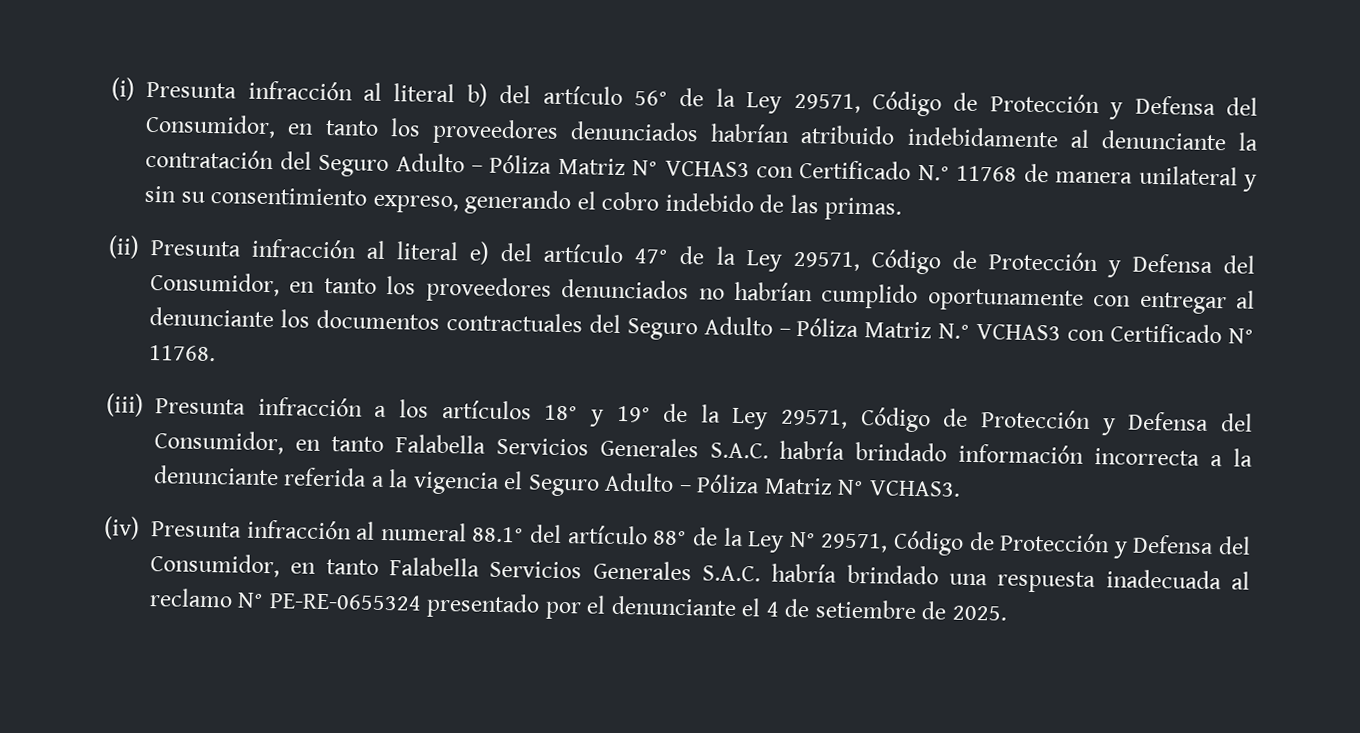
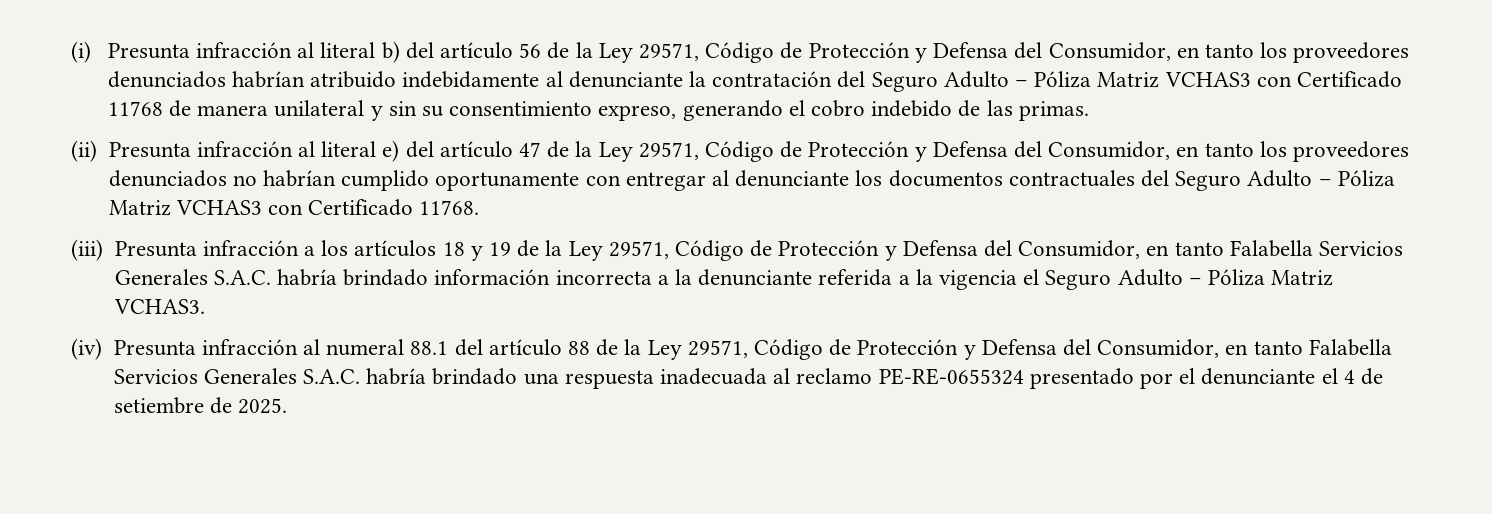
- (i) Presunta infracción al literal b) del artículo 56° de la Ley 29571, Código de Protección y Defensa del Consumidor, en tanto los proveedores denunciados habrían atribuido indebidamente al denunciante la contratación del Seguro Adulto – Póliza Matriz N° VCHAS3 con Certificado N.° 11768 de manera unilateral y sin su consentimiento expreso, generando el cobro indebido de las primas.
+ (i) Presunta infracción al literal b) del artículo 56 de la Ley 29571, Código de Protección y Defensa del Consumidor, en tanto los proveedores denunciados habrían atribuido indebidamente al denunciante la contratación del Seguro Adulto – Póliza Matriz VCHAS3 con Certificado 11768 de manera unilateral y sin su consentimiento expreso, generando el cobro indebido de las primas.
- (ii) Presunta infracción al literal e) del artículo 47° de la Ley 29571, Código de Protección y Defensa del Consumidor, en tanto los proveedores denunciados no habrían cumplido oportunamente con entregar al denunciante los documentos contractuales del Seguro Adulto – Póliza Matriz N.° VCHAS3 con Certificado N° 11768.
+ (ii) Presunta infracción al literal e) del artículo 47 de la Ley 29571, Código de Protección y Defensa del Consumidor, en tanto los proveedores denunciados no habrían cumplido oportunamente con entregar al denunciante los documentos contractuales del Seguro Adulto – Póliza Matriz VCHAS3 con Certificado 11768.
- (iii) Presunta infracción a los artículos 18° y 19° de la Ley 29571, Código de Protección y Defensa del Consumidor, en tanto Falabella Servicios Generales S.A.C. habría brindado información incorrecta a la denunciante referida a la vigencia el Seguro Adulto – Póliza Matriz N° VCHAS3.
+ (iii) Presunta infracción a los artículos 18 y 19 de la Ley 29571, Código de Protección y Defensa del Consumidor, en tanto Falabella Servicios Generales S.A.C. habría brindado información incorrecta a la denunciante referida a la vigencia el Seguro Adulto – Póliza Matriz VCHAS3.
- (iv) Presunta infracción al numeral 88.1° del artículo 88° de la Ley N° 29571, Código de Protección y Defensa del Consumidor, en tanto Falabella Servicios Generales S.A.C. habría brindado una respuesta inadecuada al reclamo N° PE-RE-0655324 presentado por el denunciante el 4 de setiembre de 2025.
+ (iv) Presunta infracción al numeral 88.1 del artículo 88 de la Ley 29571, Código de Protección y Defensa del Consumidor, en tanto Falabella Servicios Generales S.A.C. habría brindado una respuesta inadecuada al reclamo PE-RE-0655324 presentado por el denunciante el 4 de setiembre de 2025.

